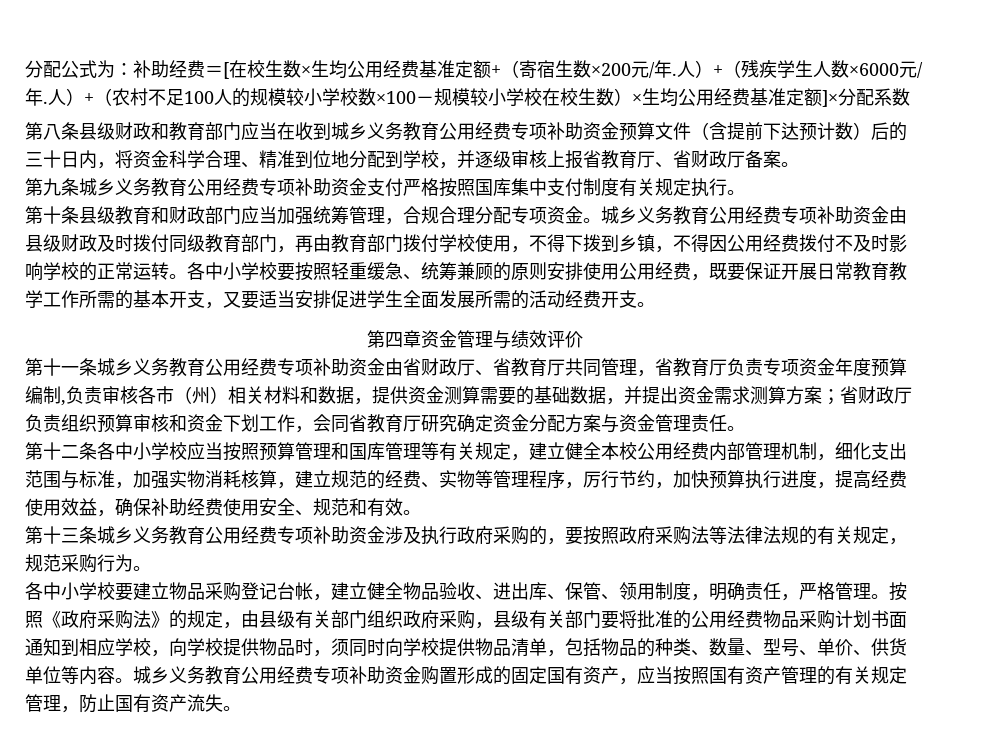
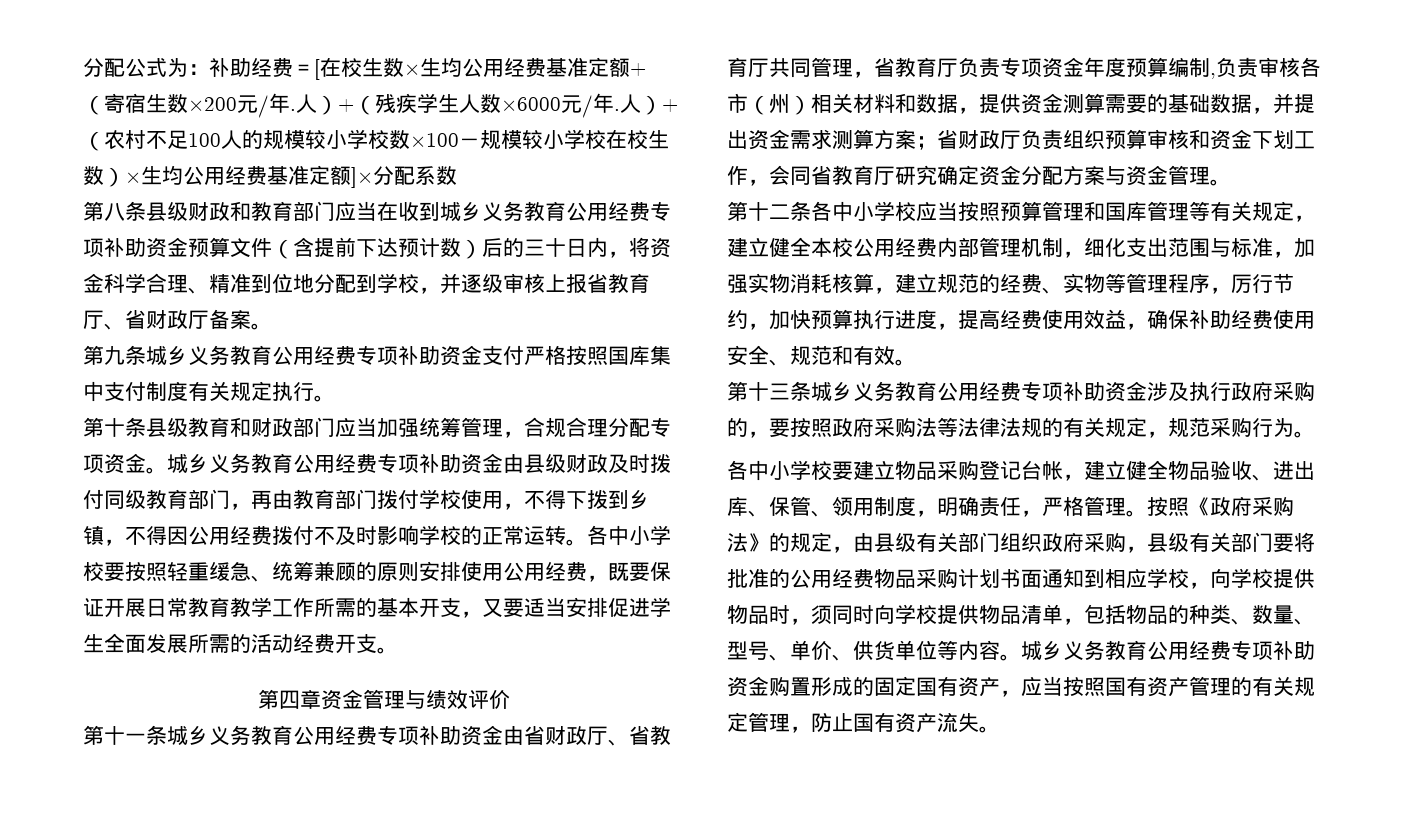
- 省财政厅负责组织预算审核和资金下划工作，会同省教育厅研究确定资金分配方案与资金管理责任。
+ 省财政厅负责组织预算审核和资金下划工作，会同省教育厅研究确定资金分配方案与资金管理。

